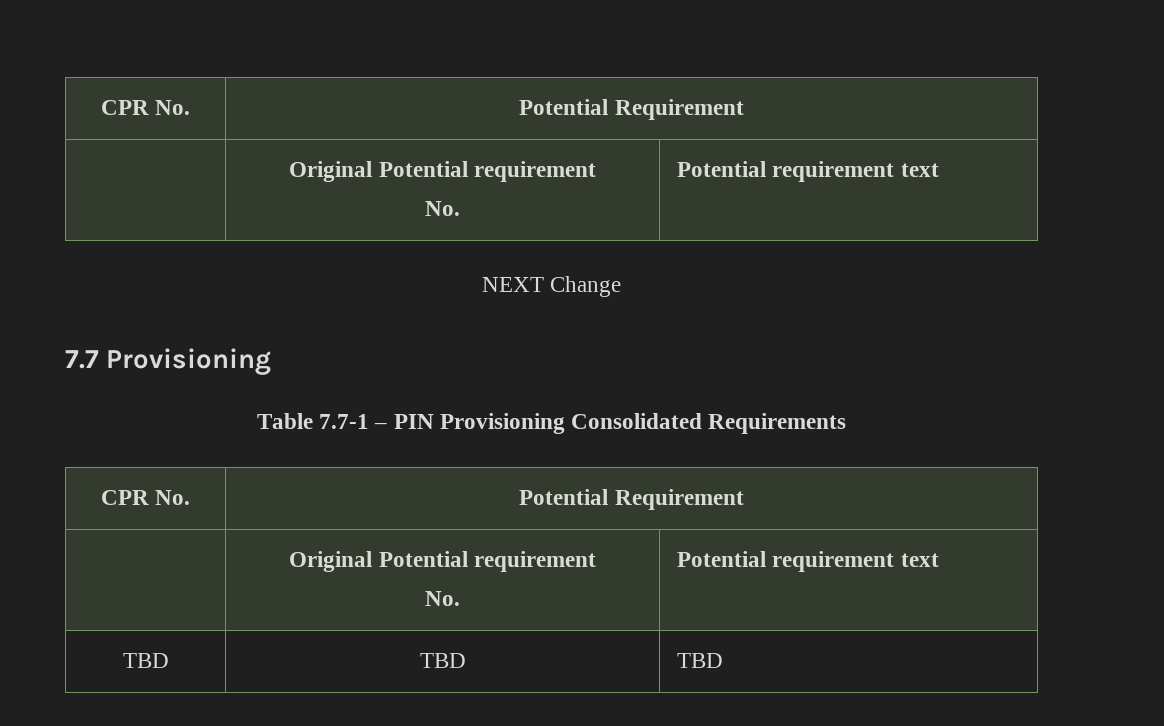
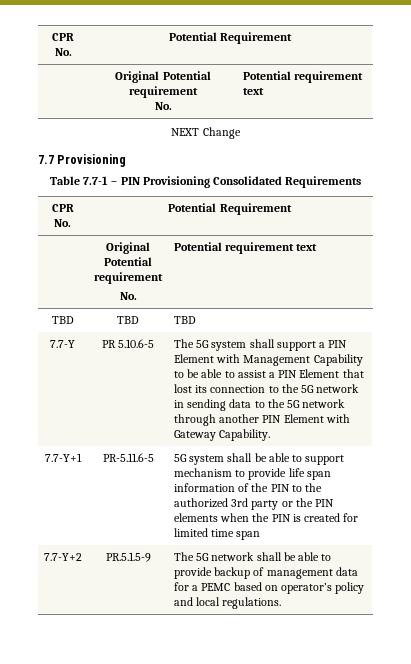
+ 7.7-Y | PR 5.10.6-5 | The 5G system shall support a PIN Element with Management Capability to be able to assist a PIN Element that lost its connection to the 5G network in sending data to the 5G network through another PIN Element with Gateway Capability.
+ 7.7-Y+1 | PR-5.11.6-5 | 5G system shall be able to support mechanism to provide life span information of the PIN to the authorized 3rd party or the PIN elements when the PIN is created for limited time span
+ 7.7-Y+2 | PR.5.1.5-9 | The 5G network shall be able to provide backup of management data for a PEMC based on operator’s policy and local regulations.

